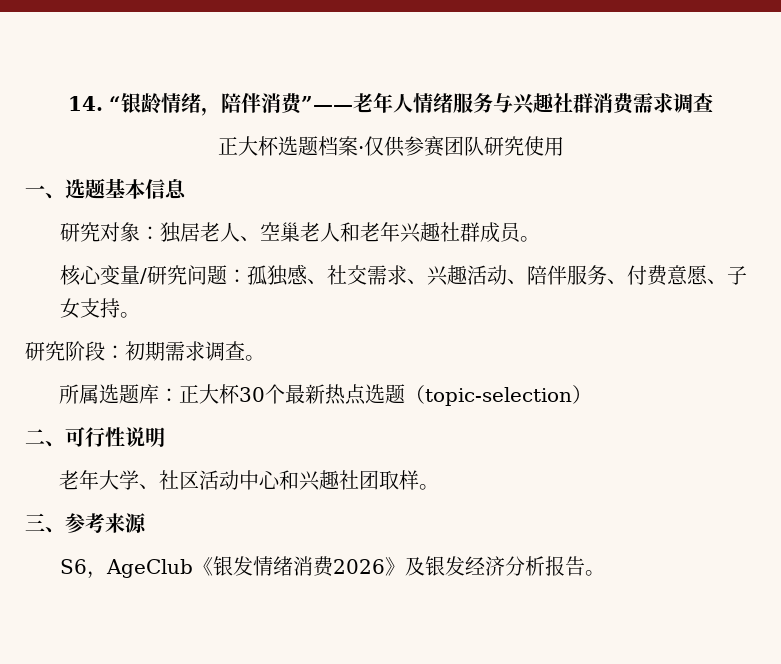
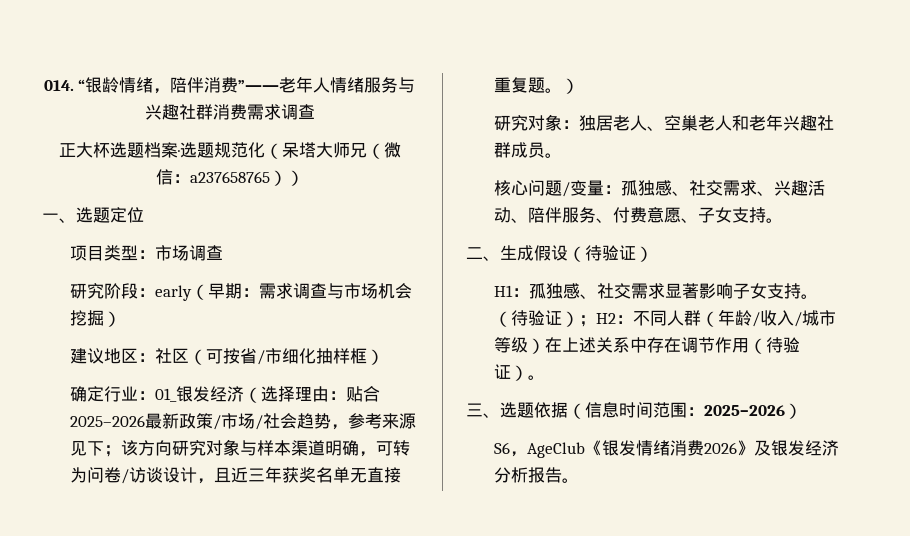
- 14. “银龄情绪，陪伴消费”——老年人情绪服务与兴趣社群消费需求调查
+ 014. “银龄情绪，陪伴消费”——老年人情绪服务与兴趣社群消费需求调查
- 正大杯选题档案·仅供参赛团队研究使用
- 一、选题基本信息
+ 正大杯选题档案·选题规范化（呆塔大师兄（微信：a237658765））
+ 一、选题定位
+ 项目类型：市场调查
+ 研究阶段：early（早期：需求调查与市场机会挖掘）
+ 建议地区：社区（可按省/市细化抽样框）
+ 确定行业：01_银发经济（选择理由：贴合2025–2026最新政策/市场/社会趋势，参考来源见下；该方向研究对象与样本渠道明确，可转为问卷/访谈设计，且近三年获奖名单无直接重复题。）
- 核心变量/研究问题：孤独感、社交需求、兴趣活动、陪伴服务、付费意愿、子女支持。
+ 核心问题/变量：孤独感、社交需求、兴趣活动、陪伴服务、付费意愿、子女支持。
- 研究阶段：初期需求调查。
- 所属选题库：正大杯30个最新热点选题（topic-selection）
- 二、可行性说明
- 老年大学、社区活动中心和兴趣社团取样。
- 三、参考来源
+ 二、生成假设（待验证）
+ H1：孤独感、社交需求显著影响子女支持。（待验证）；H2：不同人群（年龄/收入/城市等级）在上述关系中存在调节作用（待验证）。
+ 三、选题依据（信息时间范围：2025–2026）

